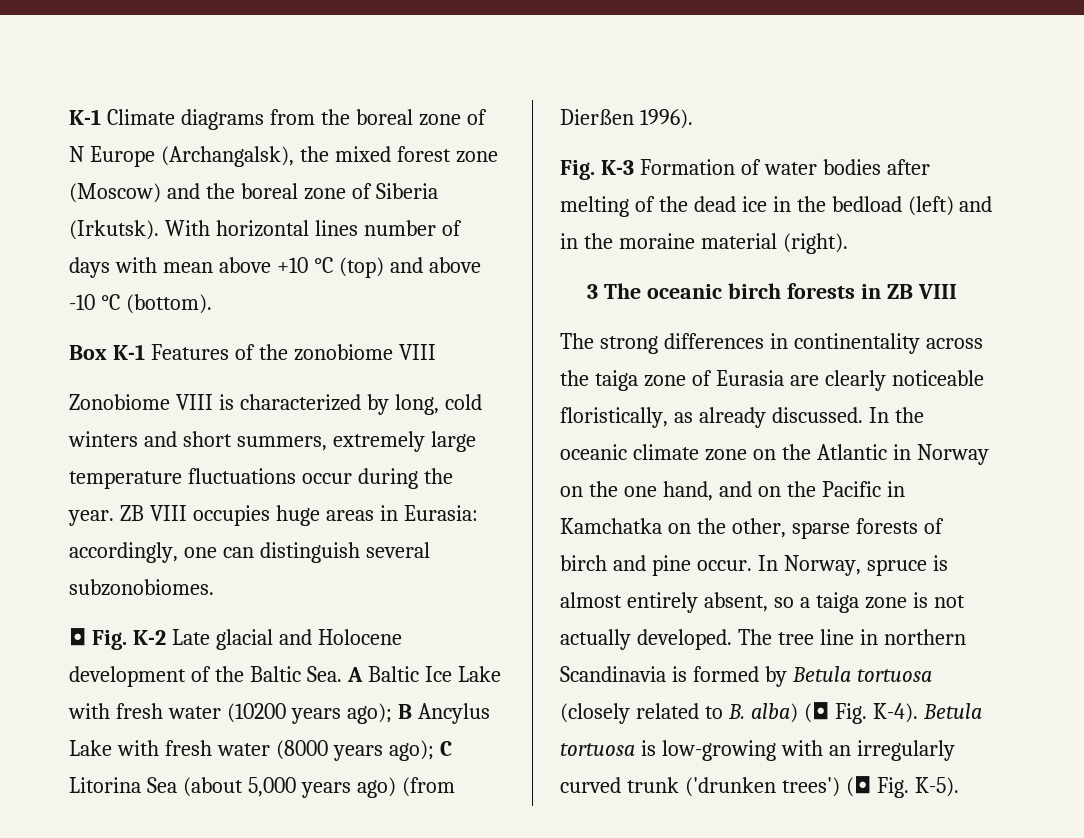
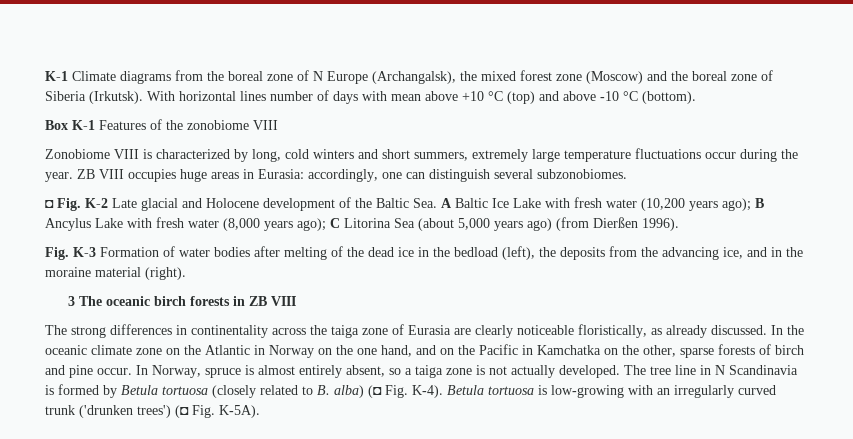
- ◘ Fig. K-2 Late glacial and Holocene development of the Baltic Sea. A Baltic Ice Lake with fresh water (10200 years ago); B Ancylus Lake with fresh water (8000 years ago); C Litorina Sea (about 5,000 years ago) (from Dierßen 1996).
+ ◘ Fig. K-2 Late glacial and Holocene development of the Baltic Sea. A Baltic Ice Lake with fresh water (10,200 years ago); B Ancylus Lake with fresh water (8,000 years ago); C Litorina Sea (about 5,000 years ago) (from Dierßen 1996).
- Fig. K-3 Formation of water bodies after melting of the dead ice in the bedload (left) and in the moraine material (right).
+ Fig. K-3 Formation of water bodies after melting of the dead ice in the bedload (left), the deposits from the advancing ice, and in the moraine material (right).
- The tree line in northern Scandinavia is formed by Betula tortuosa (closely related to B. alba) (◘ Fig. K-4).
+ The tree line in N Scandinavia is formed by Betula tortuosa (closely related to B. alba) (◘ Fig. K-4).
- Betula tortuosa is low-growing with an irregularly curved trunk ('drunken trees') (◘ Fig. K-5).
+ Betula tortuosa is low-growing with an irregularly curved trunk ('drunken trees') (◘ Fig. K-5A).

